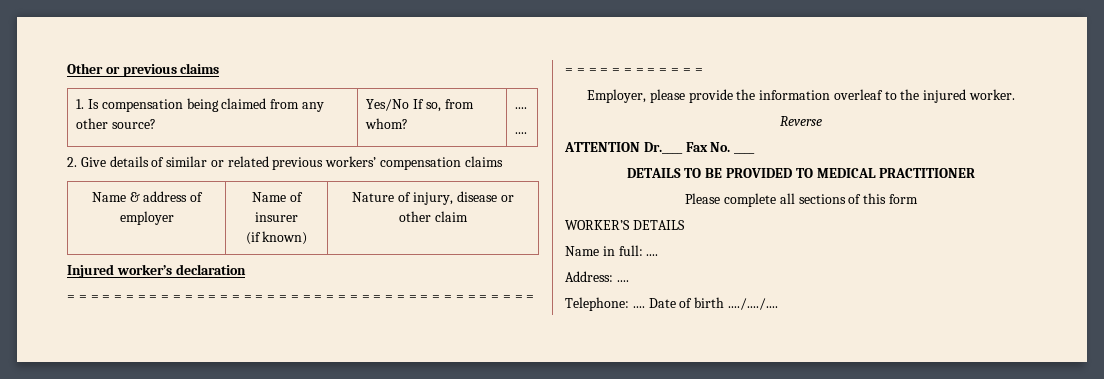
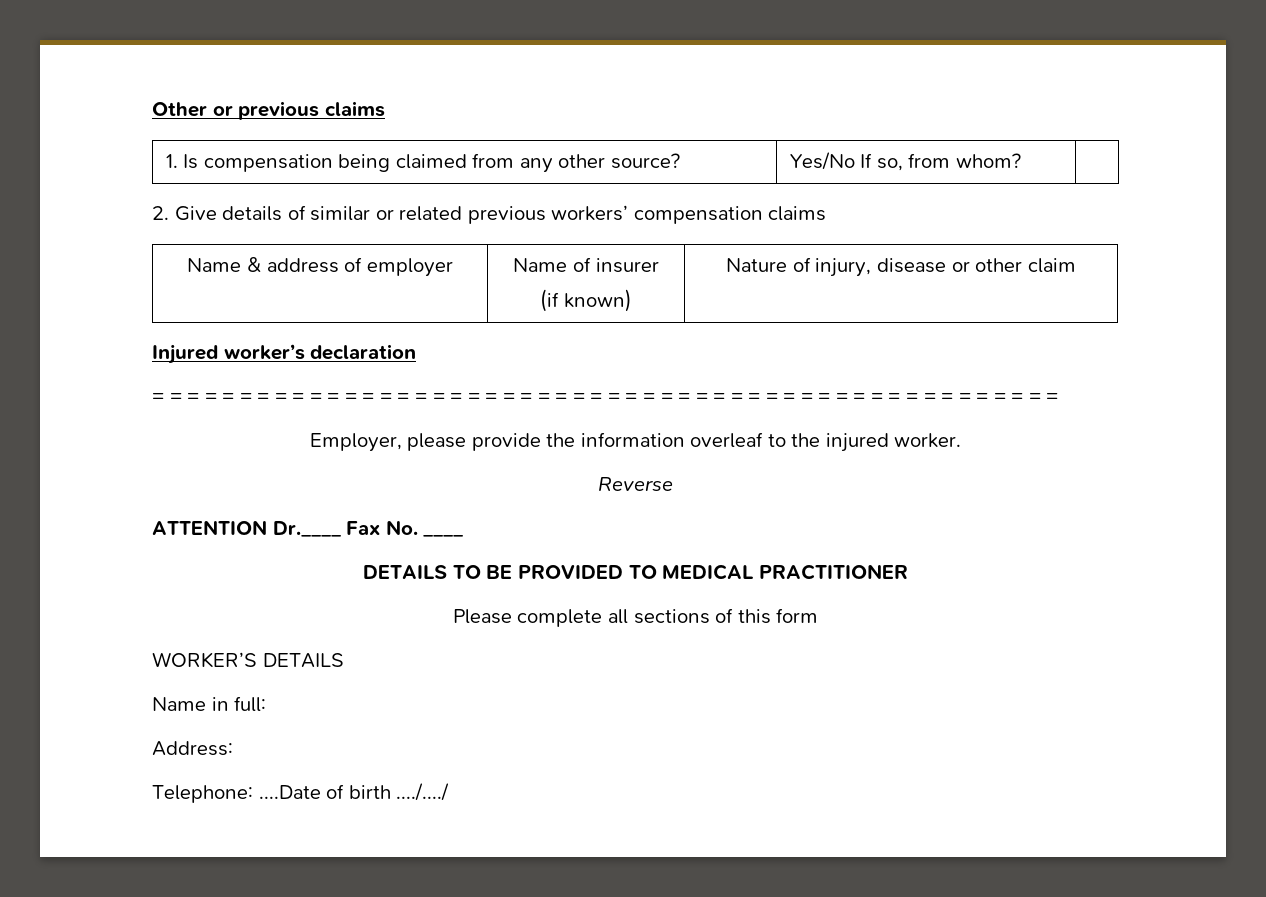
- 1. Is compensation being claimed from any other source? | Yes/No If so, from whom? | ....
- ....
+ 1. Is compensation being claimed from any other source? | Yes/No If so, from whom? |
- Name in full: ....
+ Name in full:
- Address: ....
+ Address:
- Telephone: .... Date of birth ..../..../....
+ Telephone: ....Date of birth ..../..../

